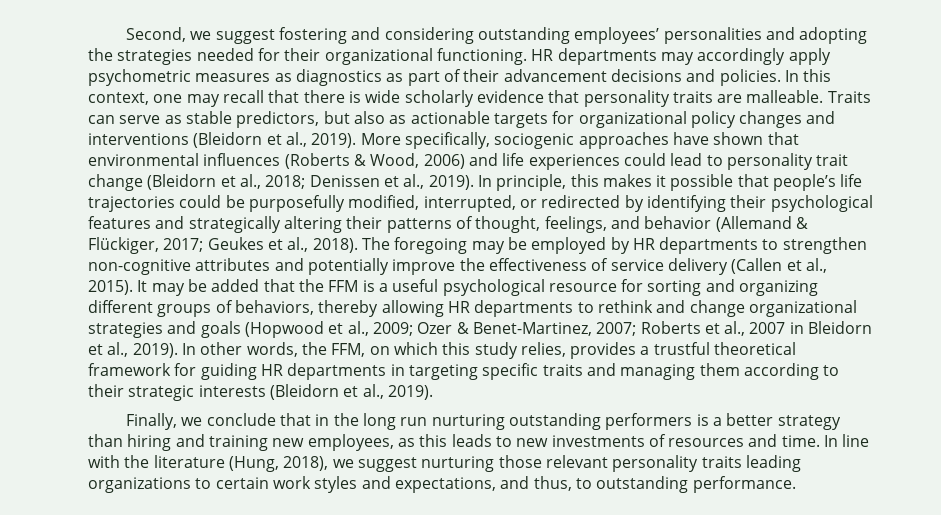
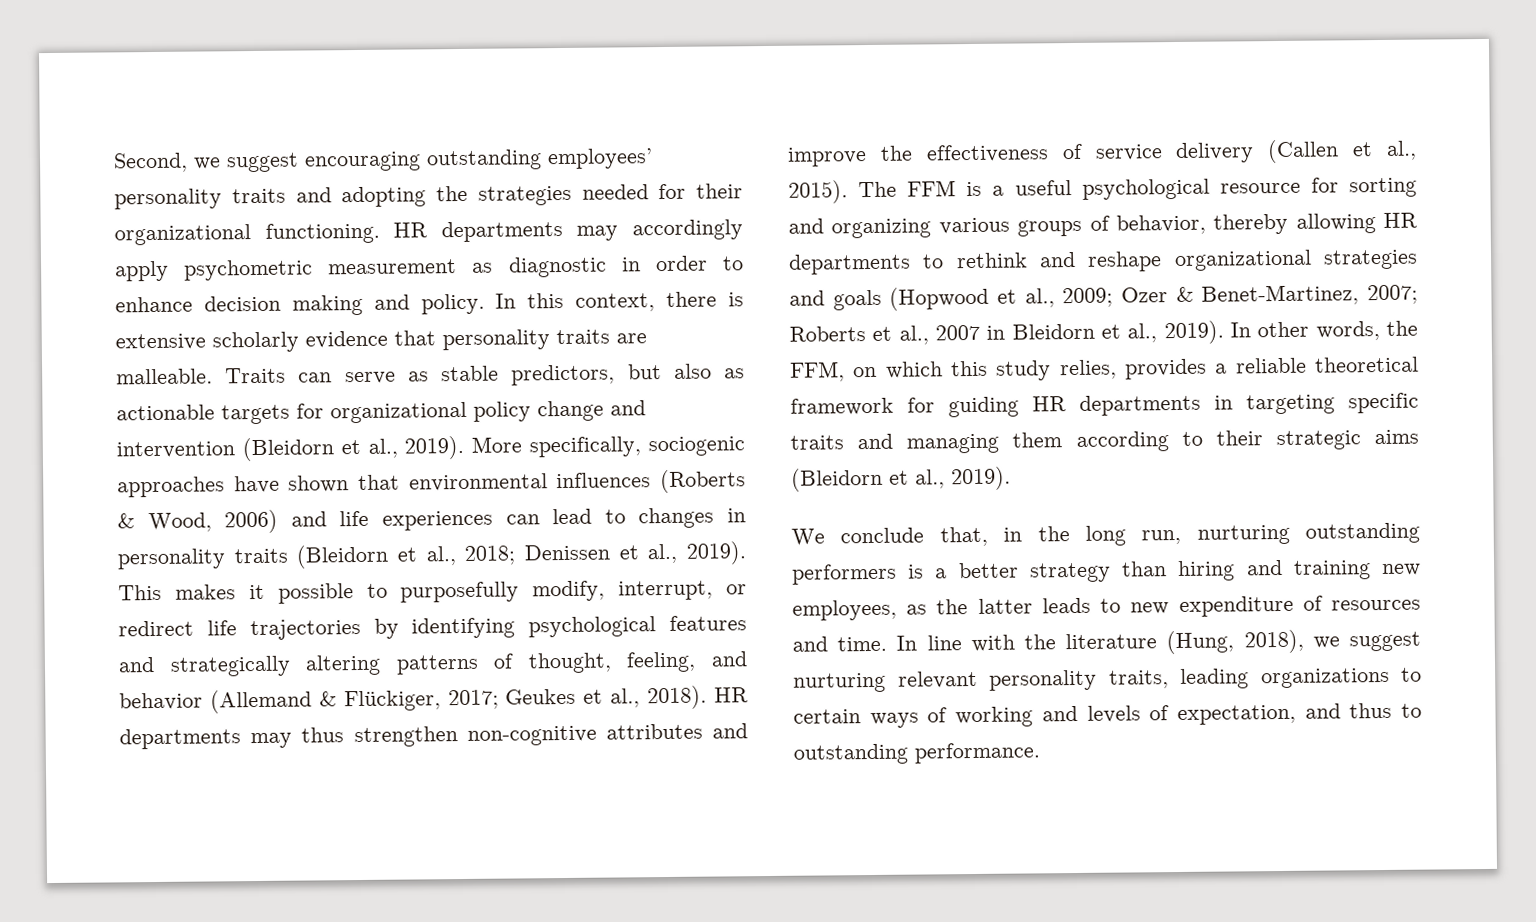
- Second, we suggest fostering and considering outstanding employees’ personalities and adopting the strategies needed for their organizational functioning.
+ Second, we suggest encouraging outstanding employees’ personality traits and adopting the strategies needed for their organizational functioning.
- HR departments may accordingly apply psychometric measures as diagnostics as part of their advancement decisions and policies. In this context, one may recall that there is wide scholarly evidence that personality traits are malleable.
+ HR departments may accordingly apply psychometric measurement as diagnostic in order to enhance decision making and policy. In this context, there is extensive scholarly evidence that personality traits are malleable.
- Traits can serve as stable predictors, but also as actionable targets for organizational policy changes and interventions (Bleidorn et al., 2019).
+ Traits can serve as stable predictors, but also as actionable targets for organizational policy change and intervention (Bleidorn et al., 2019).
- More specifically, sociogenic approaches have shown that environmental influences (Roberts & Wood, 2006) and life experiences could lead to personality trait change (Bleidorn et al., 2018; Denissen et al., 2019).
+ More specifically, sociogenic approaches have shown that environmental influences (Roberts & Wood, 2006) and life experiences can lead to changes in personality traits (Bleidorn et al., 2018; Denissen et al., 2019).
- In principle, this makes it possible that people’s life trajectories could be purposefully modified, interrupted, or redirected by identifying their psychological features and strategically altering their patterns of thought, feelings, and behavior (Allemand & Flückiger, 2017; Geukes et al., 2018).
+ This makes it possible to purposefully modify, interrupt, or redirect life trajectories by identifying psychological features and strategically altering patterns of thought, feeling, and behavior (Allemand & Flückiger, 2017; Geukes et al., 2018).
- The foregoing may be employed by HR departments to strengthen non-cognitive attributes and potentially improve the effectiveness of service delivery (Callen et al., 2015).
+ HR departments may thus strengthen non-cognitive attributes and improve the effectiveness of service delivery (Callen et al., 2015).
- It may be added that the FFM is a useful psychological resource for sorting and organizing different groups of behaviors, thereby allowing HR departments to rethink and change organizational strategies and goals (Hopwood et al., 2009; Ozer & Benet-Martinez, 2007; Roberts et al., 2007 in Bleidorn et al., 2019).
+ The FFM is a useful psychological resource for sorting and organizing various groups of behavior, thereby allowing HR departments to rethink and reshape organizational strategies and goals (Hopwood et al., 2009; Ozer & Benet-Martinez, 2007; Roberts et al., 2007 in Bleidorn et al., 2019).
- In other words, the FFM, on which this study relies, provides a trustful theoretical framework for guiding HR departments in targeting specific traits and managing them according to their strategic interests (Bleidorn et al., 2019).
+ In other words, the FFM, on which this study relies, provides a reliable theoretical framework for guiding HR departments in targeting specific traits and managing them according to their strategic aims (Bleidorn et al., 2019).
- Finally, we conclude that in the long run nurturing outstanding performers is a better strategy than hiring and training new employees, as this leads to new investments of resources and time.
+ We conclude that, in the long run, nurturing outstanding performers is a better strategy than hiring and training new employees, as the latter leads to new expenditure of resources and time.
- In line with the literature (Hung, 2018), we suggest nurturing those relevant personality traits leading organizations to certain work styles and expectations, and thus, to outstanding performance.
+ In line with the literature (Hung, 2018), we suggest nurturing relevant personality traits, leading organizations to certain ways of working and levels of expectation, and thus to outstanding performance.

